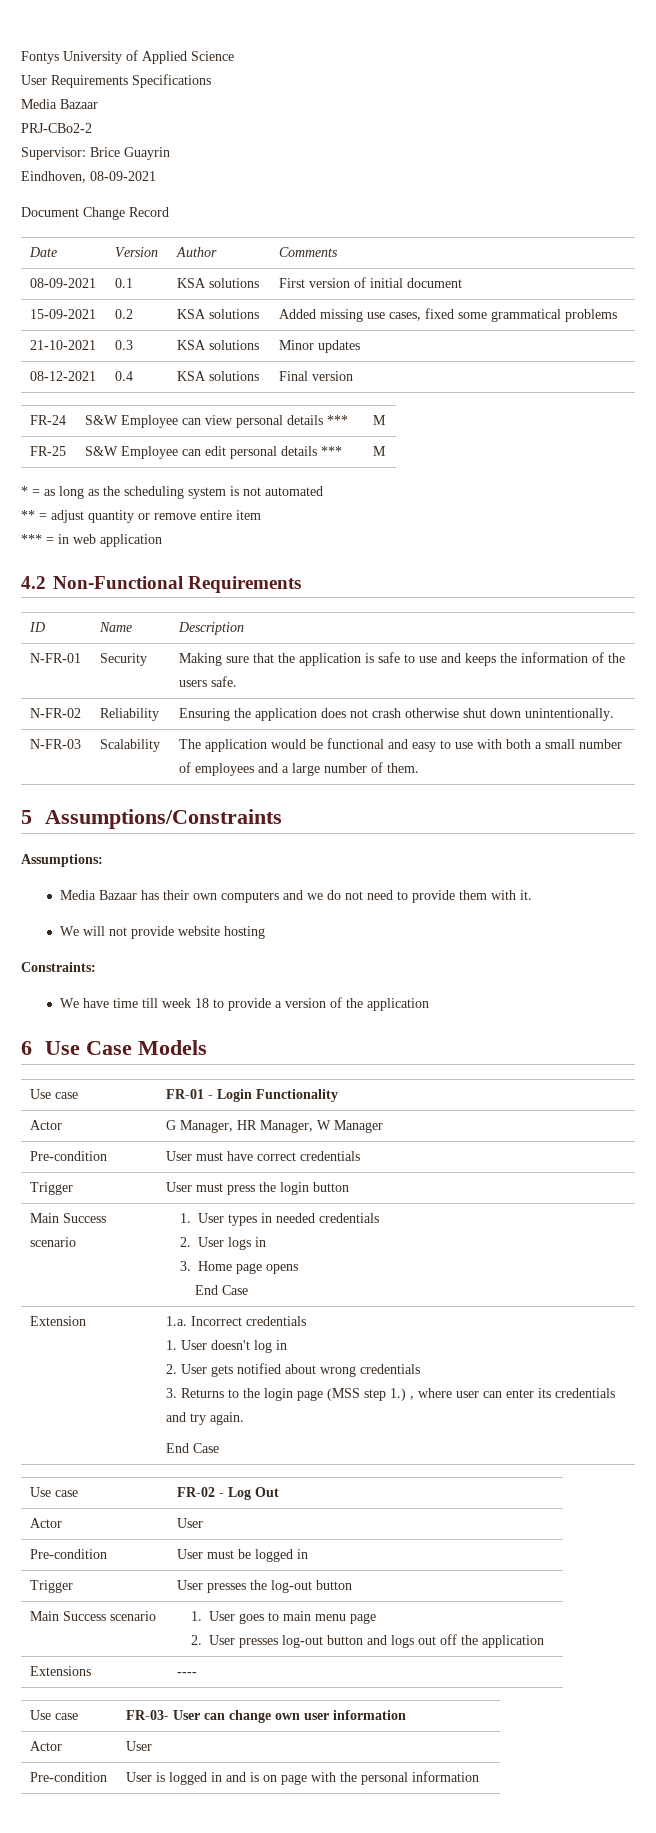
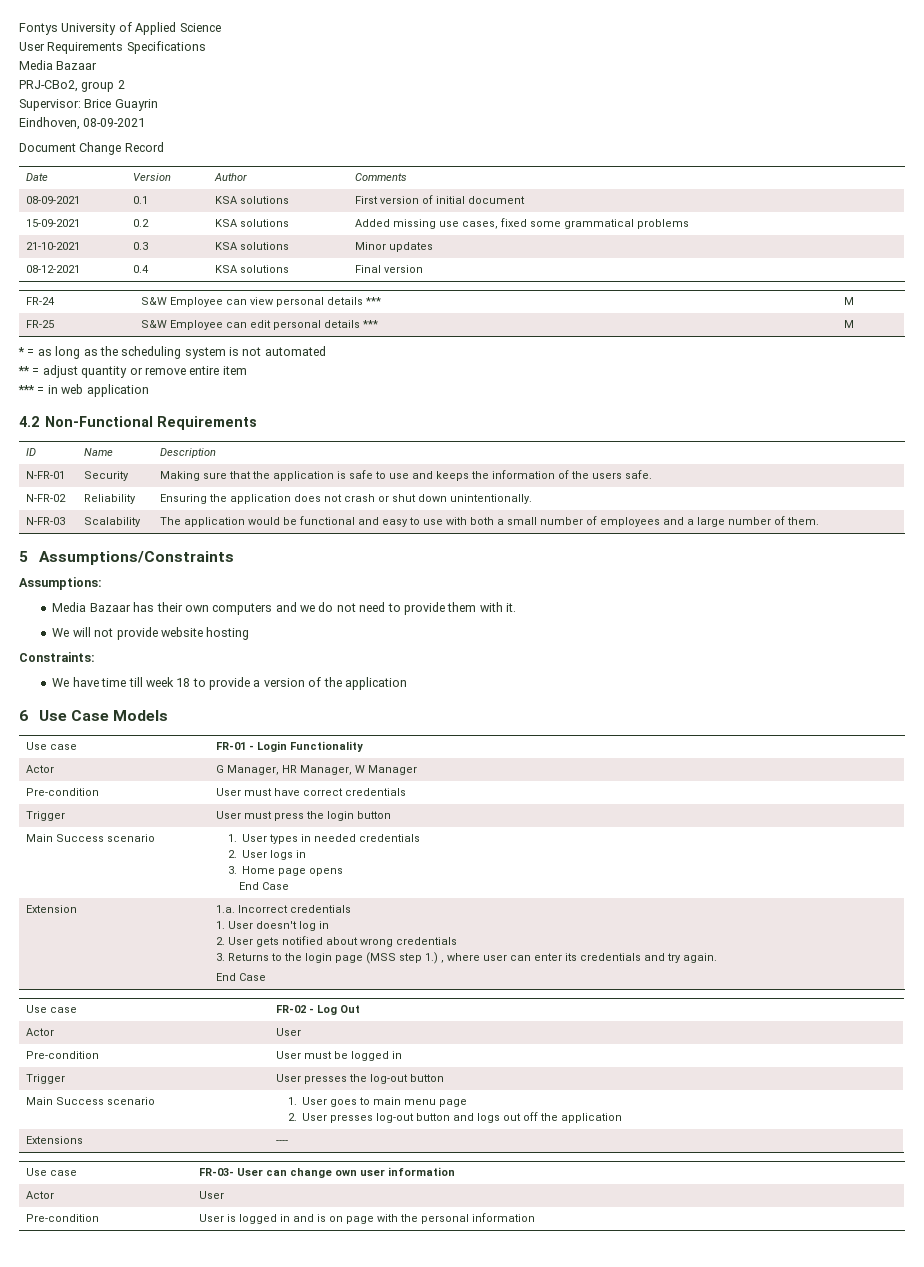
- PRJ-CBo2-2
+ PRJ-CBo2, group 2
- N-FR-02 | Reliability | Ensuring the application does not crash otherwise shut down unintentionally.
+ N-FR-02 | Reliability | Ensuring the application does not crash or shut down unintentionally.

